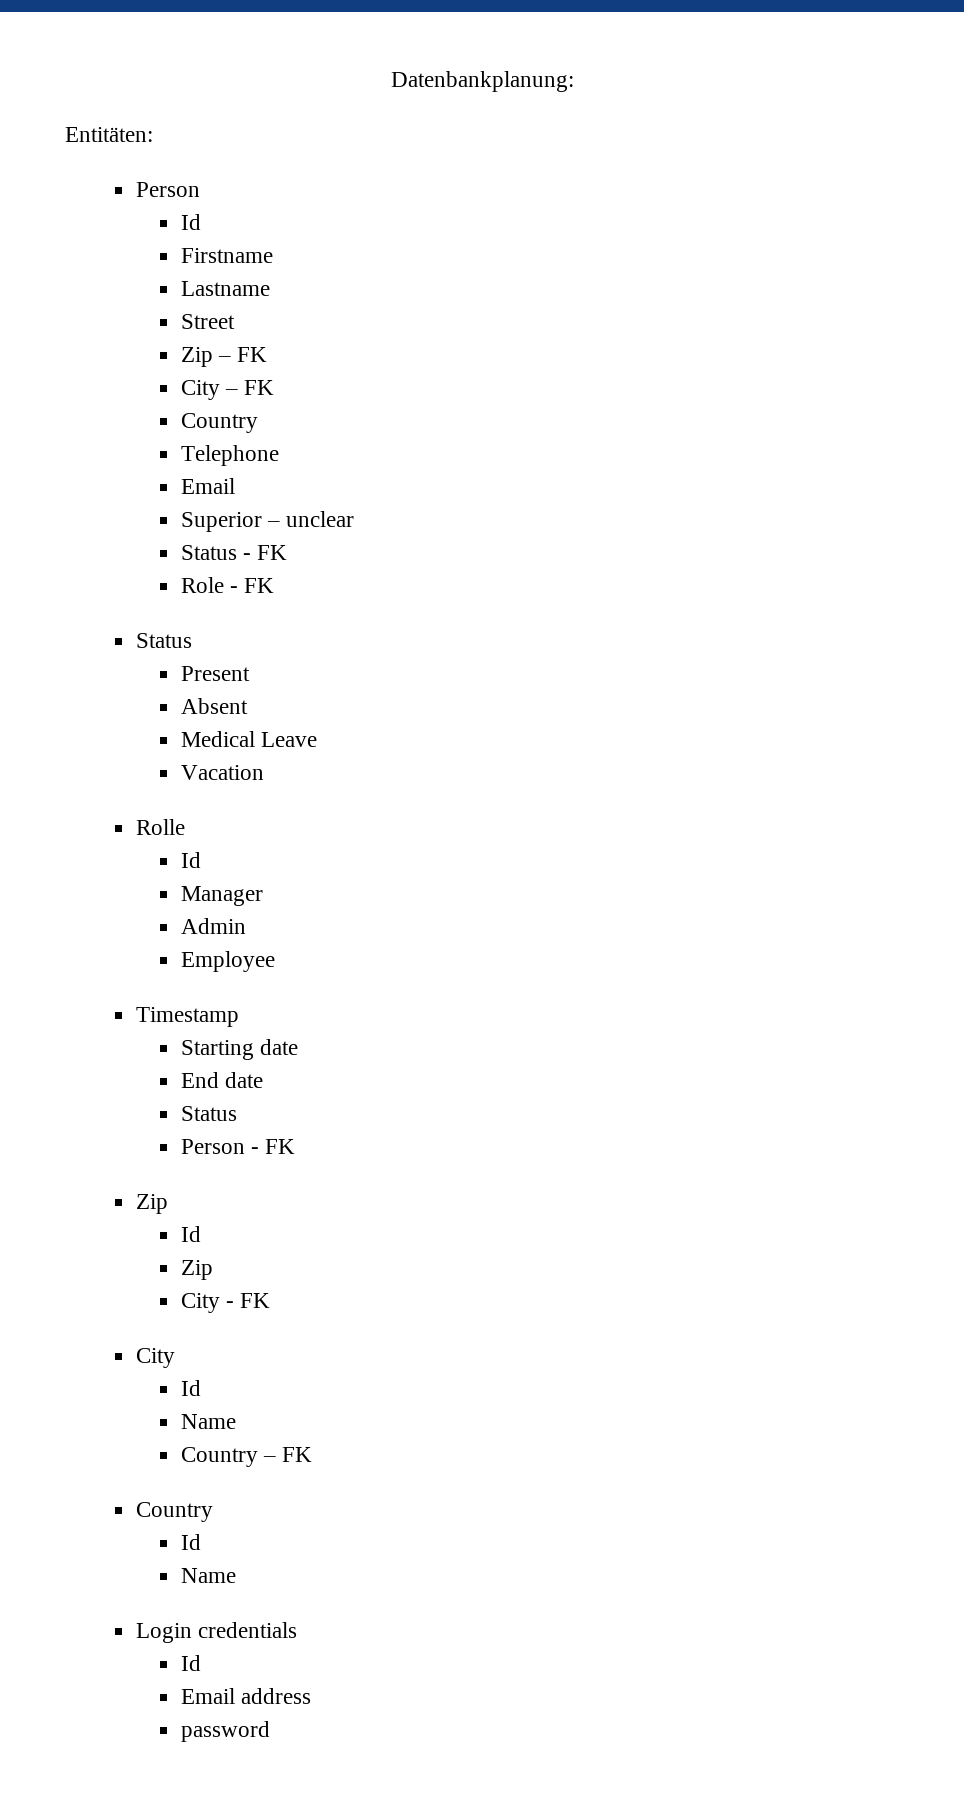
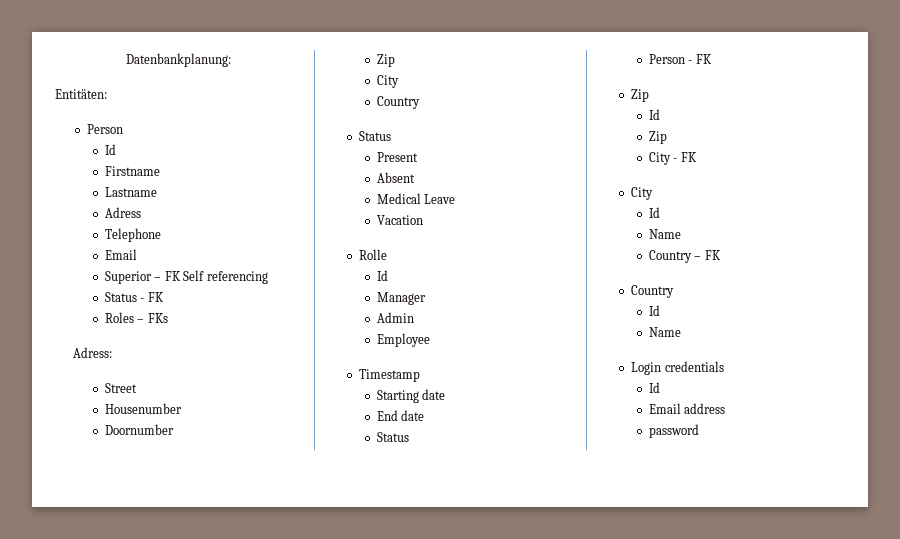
- Street
- Zip – FK
- City – FK
- Country
+ Adress
- Superior – unclear
+ Superior – FK Self referencing
- Role - FK
+ Roles – FKs
+ Adress:
+ Street
+ Housenumber
+ Doornumber
+ Zip
+ City
+ Country

